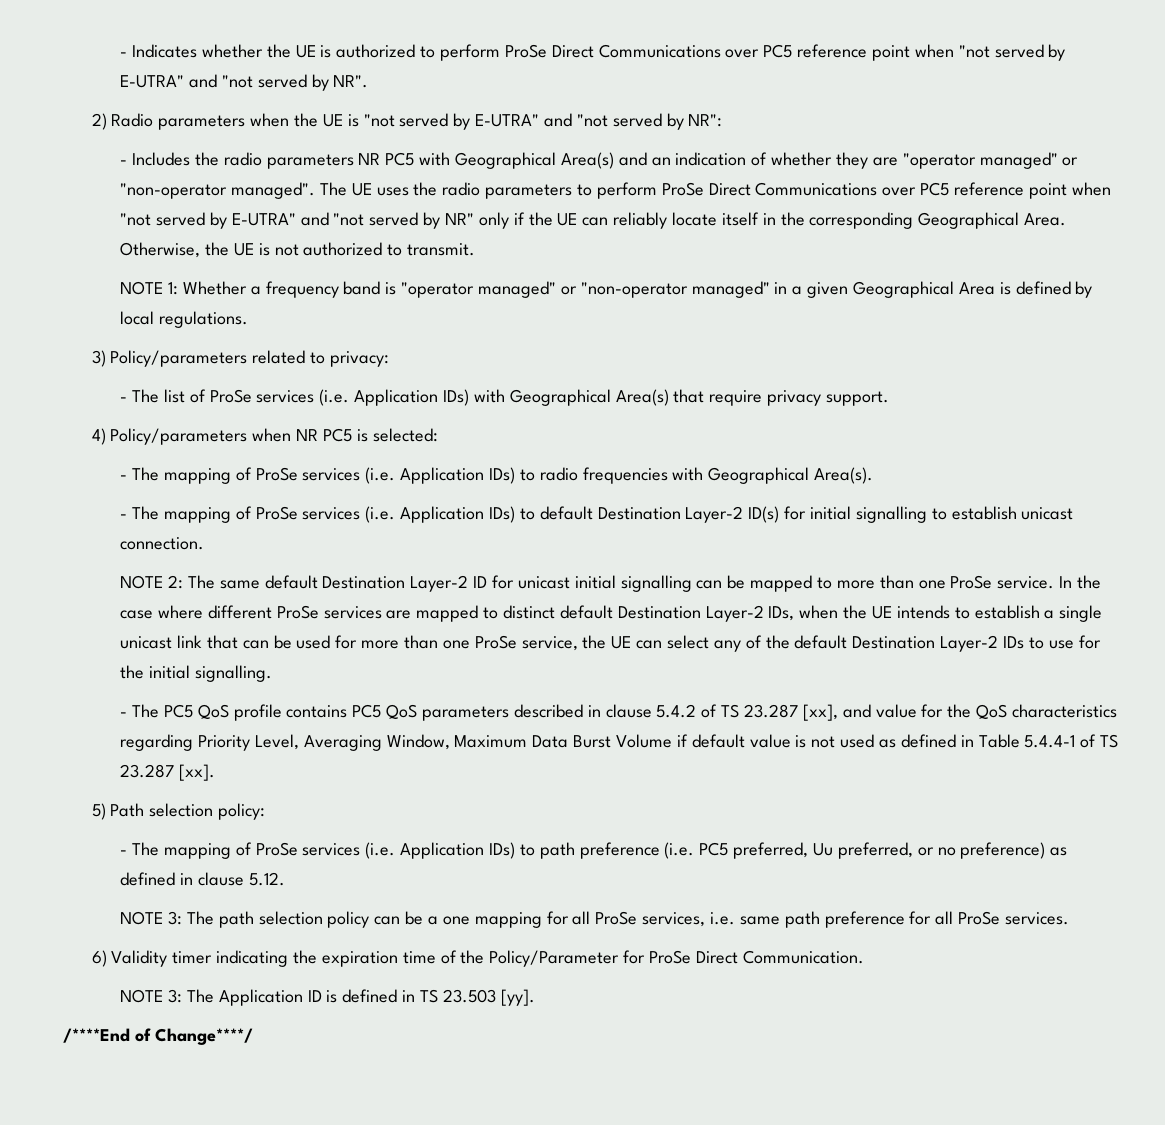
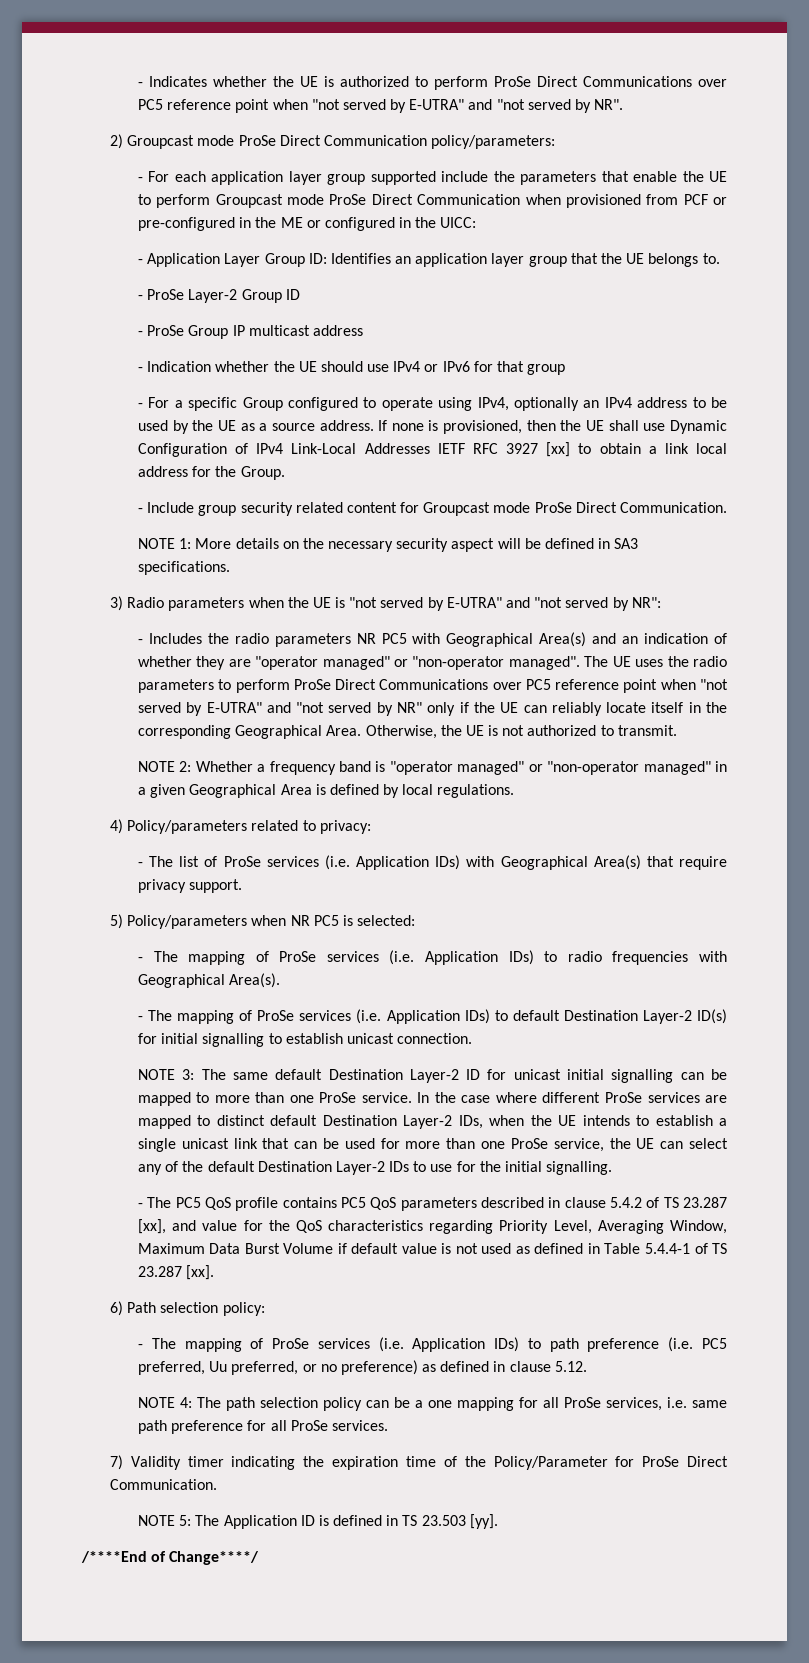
- 2) Radio parameters when the UE is "not served by E-UTRA" and "not served by NR":
+ 2) Groupcast mode ProSe Direct Communication policy/parameters:
+ - For each application layer group supported include the parameters that enable the UE to perform Groupcast mode ProSe Direct Communication when provisioned from PCF or pre-configured in the ME or configured in the UICC:
+ - Application Layer Group ID: Identifies an application layer group that the UE belongs to.
+ - ProSe Layer-2 Group ID
+ - ProSe Group IP multicast address
+ - Indication whether the UE should use IPv4 or IPv6 for that group
+ - For a specific Group configured to operate using IPv4, optionally an IPv4 address to be used by the UE as a source address. If none is provisioned, then the UE shall use Dynamic Configuration of IPv4 Link-Local Addresses IETF RFC 3927 [xx] to obtain a link local address for the Group.
+ - Include group security related content for Groupcast mode ProSe Direct Communication.
+ NOTE 1: More details on the necessary security aspect will be defined in SA3 specifications.
+ 3) Radio parameters when the UE is "not served by E-UTRA" and "not served by NR":
- NOTE 1: Whether a frequency band is "operator managed" or "non-operator managed" in a given Geographical Area is defined by local regulations.
+ NOTE 2: Whether a frequency band is "operator managed" or "non-operator managed" in a given Geographical Area is defined by local regulations.
- 3) Policy/parameters related to privacy:
+ 4) Policy/parameters related to privacy:
- 4) Policy/parameters when NR PC5 is selected:
+ 5) Policy/parameters when NR PC5 is selected:
- NOTE 2: The same default Destination Layer-2 ID for unicast initial signalling can be mapped to more than one ProSe service.
+ NOTE 3: The same default Destination Layer-2 ID for unicast initial signalling can be mapped to more than one ProSe service.
- 5) Path selection policy:
+ 6) Path selection policy:
- NOTE 3: The path selection policy can be a one mapping for all ProSe services, i.e. same path preference for all ProSe services.
+ NOTE 4: The path selection policy can be a one mapping for all ProSe services, i.e. same path preference for all ProSe services.
- 6) Validity timer indicating the expiration time of the Policy/Parameter for ProSe Direct Communication.
+ 7) Validity timer indicating the expiration time of the Policy/Parameter for ProSe Direct Communication.
- NOTE 3: The Application ID is defined in TS 23.503 [yy].
+ NOTE 5: The Application ID is defined in TS 23.503 [yy].

